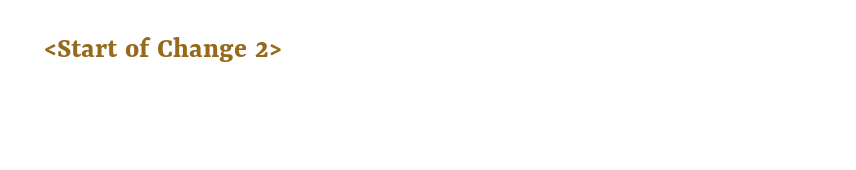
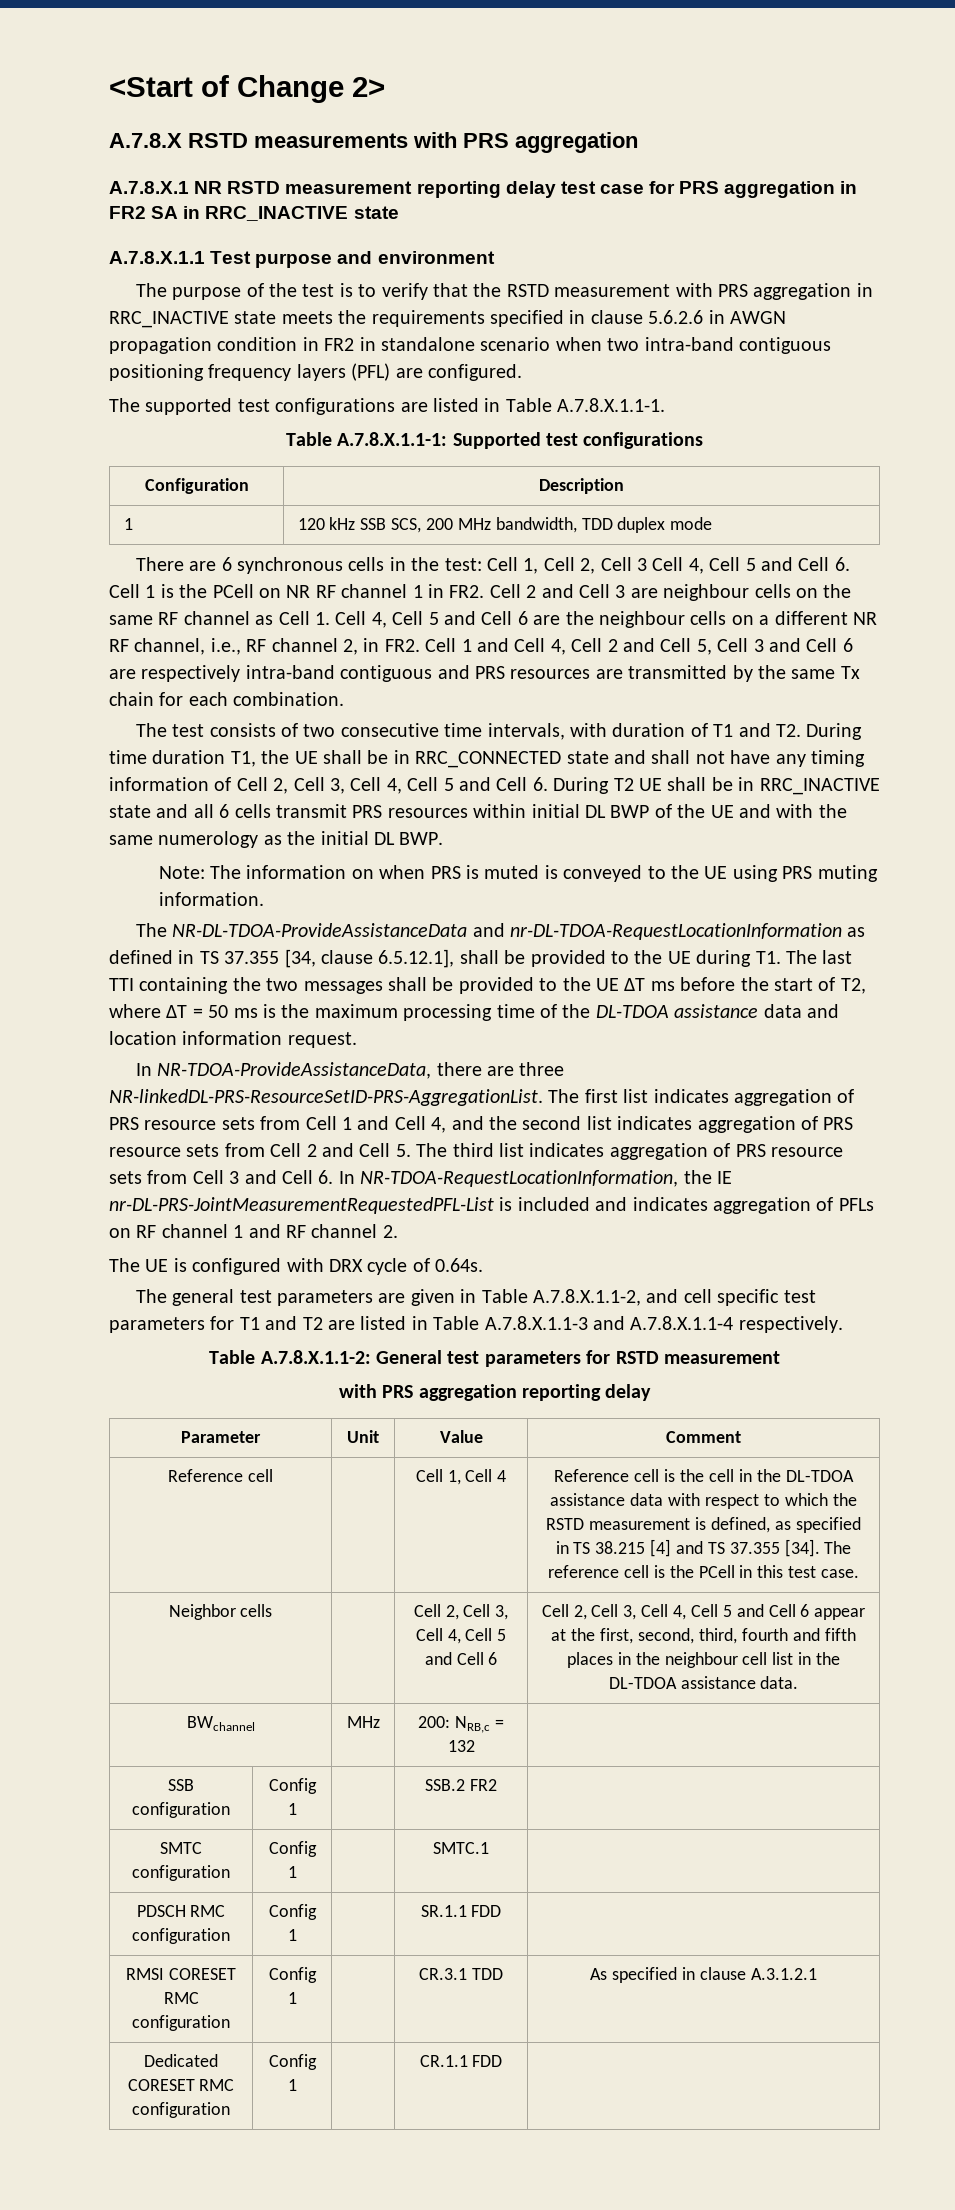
+ A.7.8.X RSTD measurements with PRS aggregation
+ A.7.8.X.1 NR RSTD measurement reporting delay test case for PRS aggregation in FR2 SA in RRC_INACTIVE state
+ A.7.8.X.1.1 Test purpose and environment
+ The purpose of the test is to verify that the RSTD measurement with PRS aggregation in RRC_INACTIVE state meets the requirements specified in clause 5.6.2.6 in AWGN propagation condition in FR2 in standalone scenario when two intra-band contiguous positioning frequency layers (PFL) are configured.
+ The supported test configurations are listed in Table A.7.8.X.1.1-1.
+ Table A.7.8.X.1.1-1: Supported test configurations
+ Configuration | Description
+ 1 | 120 kHz SSB SCS, 200 MHz bandwidth, TDD duplex mode
+ There are 6 synchronous cells in the test: Cell 1, Cell 2, Cell 3 Cell 4, Cell 5 and Cell 6. Cell 1 is the PCell on NR RF channel 1 in FR2. Cell 2 and Cell 3 are neighbour cells on the same RF channel as Cell 1. Cell 4, Cell 5 and Cell 6 are the neighbour cells on a different NR RF channel, i.e., RF channel 2, in FR2. Cell 1 and Cell 4, Cell 2 and Cell 5, Cell 3 and Cell 6 are respectively intra-band contiguous and PRS resources are transmitted by the same Tx chain for each combination.
+ The test consists of two consecutive time intervals, with duration of T1 and T2. During time duration T1, the UE shall be in RRC_CONNECTED state and shall not have any timing information of Cell 2, Cell 3, Cell 4, Cell 5 and Cell 6. During T2 UE shall be in RRC_INACTIVE state and all 6 cells transmit PRS resources within initial DL BWP of the UE and with the same numerology as the initial DL BWP.
+ Note: The information on when PRS is muted is conveyed to the UE using PRS muting information.
+ The NR-DL-TDOA-ProvideAssistanceData and nr-DL-TDOA-RequestLocationInformation as defined in TS 37.355 [34, clause 6.5.12.1], shall be provided to the UE during T1. The last TTI containing the two messages shall be provided to the UE ΔT ms before the start of T2, where ΔT = 50 ms is the maximum processing time of the DL-TDOA assistance data and location information request.
+ In NR-TDOA-ProvideAssistanceData, there are three NR-linkedDL-PRS-ResourceSetID-PRS-AggregationList. The first list indicates aggregation of PRS resource sets from Cell 1 and Cell 4, and the second list indicates aggregation of PRS resource sets from Cell 2 and Cell 5. The third list indicates aggregation of PRS resource sets from Cell 3 and Cell 6. In NR-TDOA-RequestLocationInformation, the IE nr-DL-PRS-JointMeasurementRequestedPFL-List is included and indicates aggregation of PFLs on RF channel 1 and RF channel 2.
+ The UE is configured with DRX cycle of 0.64s.
+ The general test parameters are given in Table A.7.8.X.1.1-2, and cell specific test parameters for T1 and T2 are listed in Table A.7.8.X.1.1-3 and A.7.8.X.1.1-4 respectively.
+ Table A.7.8.X.1.1-2: General test parameters for RSTD measurement
+ with PRS aggregation reporting delay
+ Parameter | Unit | Value | Comment
+ Reference cell | | Cell 1, Cell 4 | Reference cell is the cell in the DL-TDOA assistance data with respect to which the RSTD measurement is defined, as specified in TS 38.215 [4] and TS 37.355 [34]. The reference cell is the PCell in this test case.
+ Neighbor cells | | Cell 2, Cell 3, Cell 4, Cell 5 and Cell 6 | Cell 2, Cell 3, Cell 4, Cell 5 and Cell 6 appear at the first, second, third, fourth and fifth places in the neighbour cell list in the DL-TDOA assistance data.
+ BWchannel | MHz | 200: NRB,c = 132 |
+ SSB configuration | Config 1 | | SSB.2 FR2 |
+ SMTC configuration | Config 1 | | SMTC.1 |
+ PDSCH RMC configuration | Config 1 | | SR.1.1 FDD |
+ RMSI CORESET RMC configuration | Config 1 | | CR.3.1 TDD | As specified in clause A.3.1.2.1
+ Dedicated CORESET RMC configuration | Config 1 | | CR.1.1 FDD |

